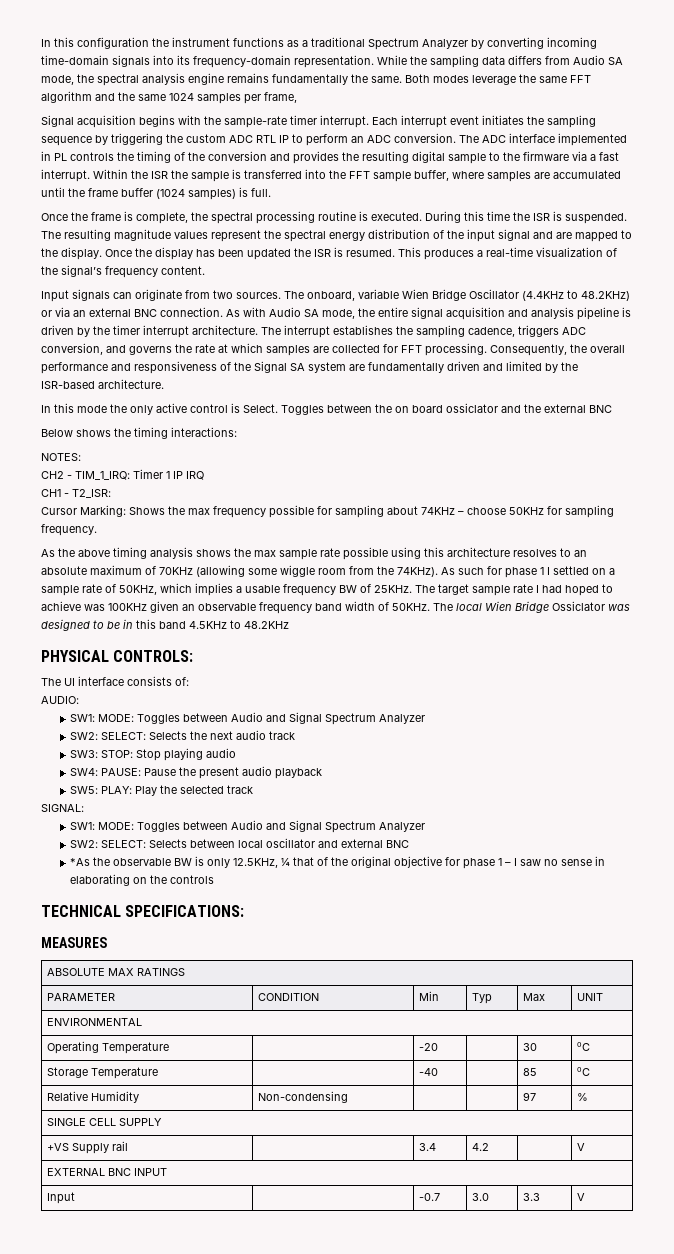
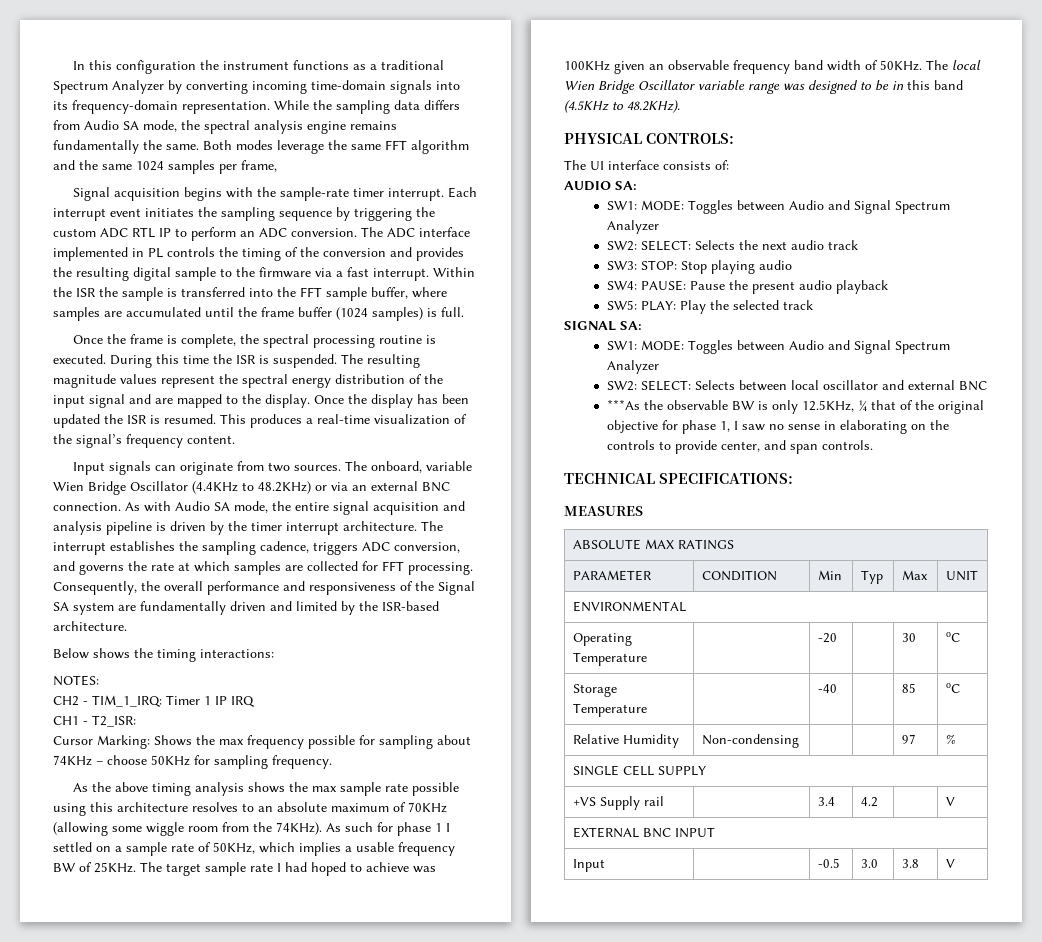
- In this mode the only active control is Select. Toggles between the on board ossiclator and the external BNC
- The local Wien Bridge Ossiclator was designed to be in this band 4.5KHz to 48.2KHz
+ The local Wien Bridge Oscillator variable range was designed to be in this band (4.5KHz to 48.2KHz).
- AUDIO:
+ AUDIO SA:
- SIGNAL:
+ SIGNAL SA:
- *As the observable BW is only 12.5KHz, ¼ that of the original objective for phase 1 – I saw no sense in elaborating on the controls
+ ***As the observable BW is only 12.5KHz, ¼ that of the original objective for phase 1, I saw no sense in elaborating on the controls to provide center, and span controls.
- Input | | -0.7 | 3.0 | 3.3 | V
+ Input | | -0.5 | 3.0 | 3.8 | V

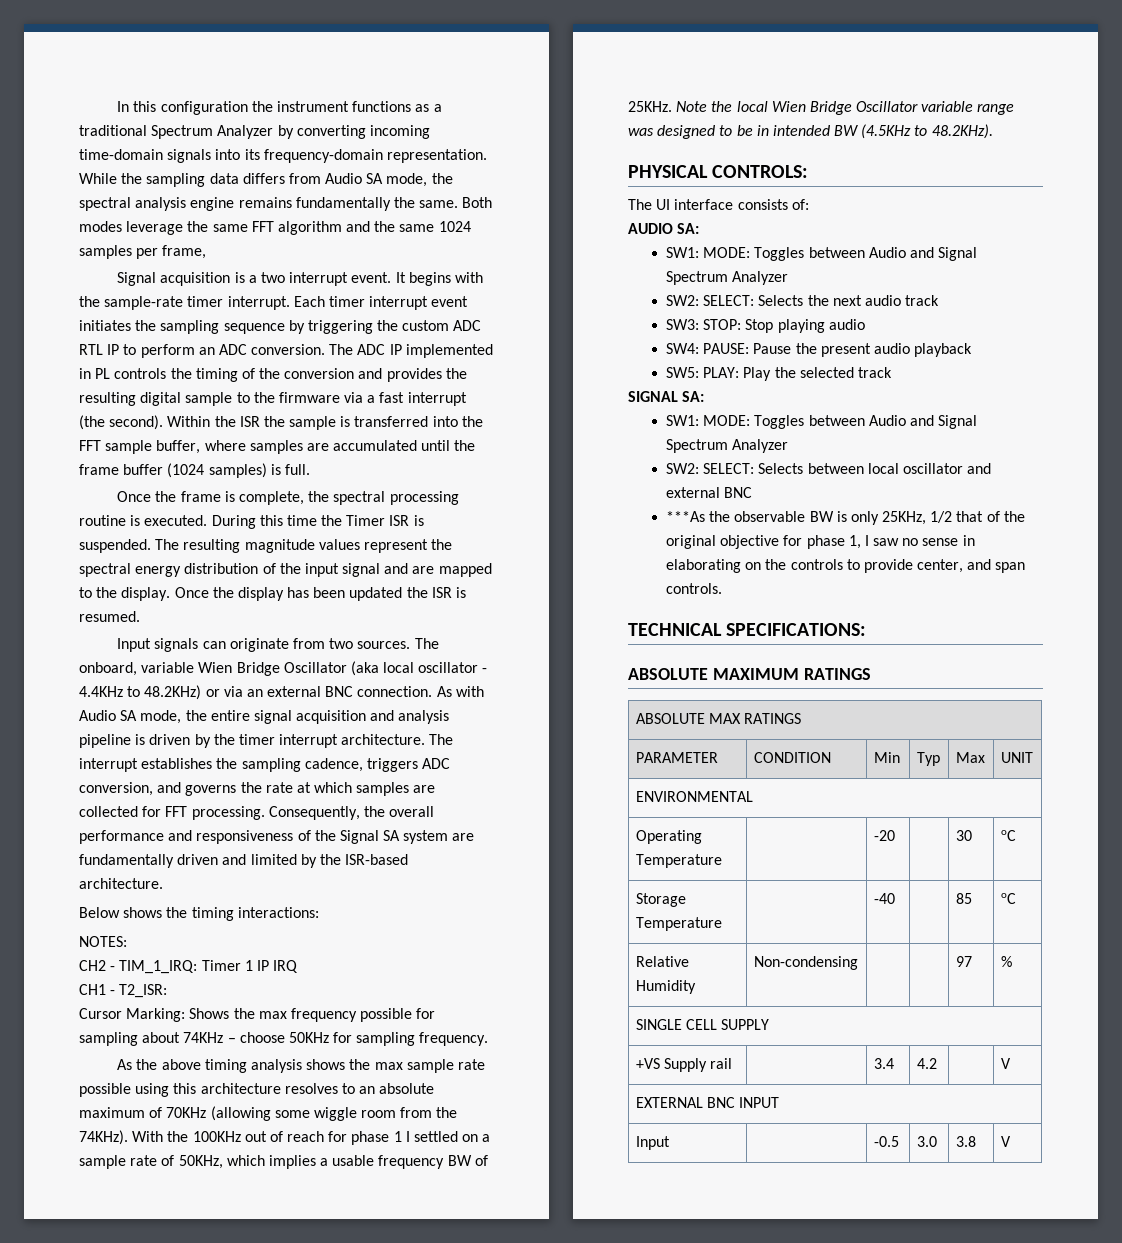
- Signal acquisition begins with the sample-rate timer interrupt.
+ Signal acquisition is a two interrupt event. It begins with the sample-rate timer interrupt.
- Each interrupt event initiates the sampling sequence by triggering the custom ADC RTL IP to perform an ADC conversion.
+ Each timer interrupt event initiates the sampling sequence by triggering the custom ADC RTL IP to perform an ADC conversion.
- The ADC interface implemented in PL controls the timing of the conversion and provides the resulting digital sample to the firmware via a fast interrupt.
+ The ADC IP implemented in PL controls the timing of the conversion and provides the resulting digital sample to the firmware via a fast interrupt (the second).
- During this time the ISR is suspended.
+ During this time the Timer ISR is suspended.
- This produces a real-time visualization of the signal’s frequency content.
- The onboard, variable Wien Bridge Oscillator (4.4KHz to 48.2KHz) or via an external BNC connection.
+ The onboard, variable Wien Bridge Oscillator (aka local oscillator - 4.4KHz to 48.2KHz) or via an external BNC connection.
- As such for phase 1 I settled on a sample rate of 50KHz, which implies a usable frequency BW of 25KHz.
+ With the 100KHz out of reach for phase 1 I settled on a sample rate of 50KHz, which implies a usable frequency BW of 25KHz.
- The target sample rate I had hoped to achieve was 100KHz given an observable frequency band width of 50KHz. The local Wien Bridge Oscillator variable range was designed to be in this band (4.5KHz to 48.2KHz).
+ Note the local Wien Bridge Oscillator variable range was designed to be in intended BW (4.5KHz to 48.2KHz).
- ***As the observable BW is only 12.5KHz, ¼ that of the original objective for phase 1, I saw no sense in elaborating on the controls to provide center, and span controls.
+ ***As the observable BW is only 25KHz, 1/2 that of the original objective for phase 1, I saw no sense in elaborating on the controls to provide center, and span controls.
- MEASURES
+ ABSOLUTE MAXIMUM RATINGS

